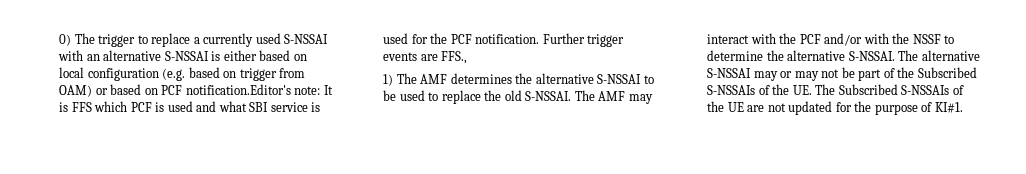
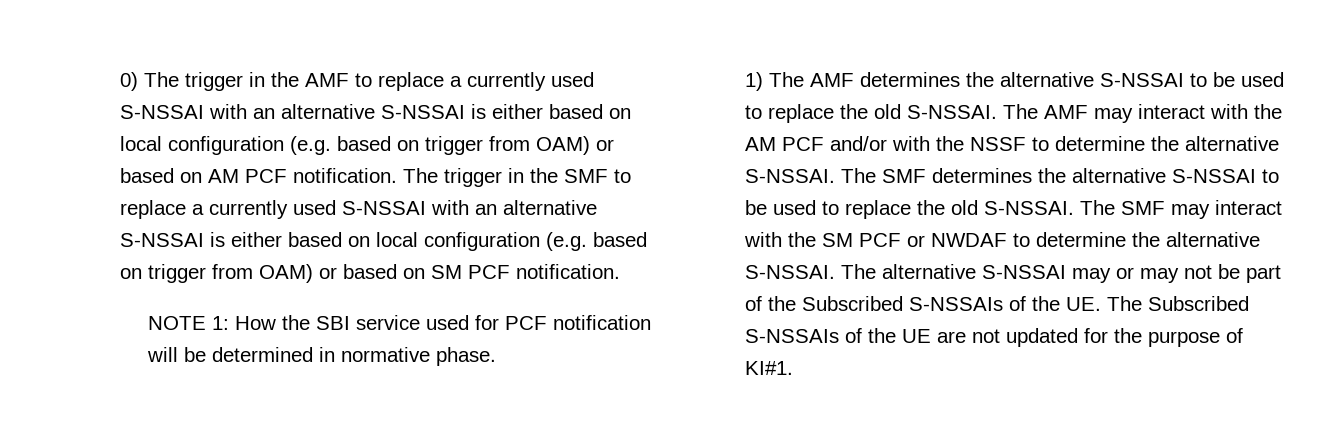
- 0) The trigger to replace a currently used S-NSSAI with an alternative S-NSSAI is either based on local configuration (e.g. based on trigger from OAM) or based on PCF notification.Editor's note: It is FFS which PCF is used and what SBI service is used for the PCF notification. Further trigger events are FFS.,
+ 0) The trigger in the AMF to replace a currently used S-NSSAI with an alternative S-NSSAI is either based on local configuration (e.g. based on trigger from OAM) or based on AM PCF notification. The trigger in the SMF to replace a currently used S-NSSAI with an alternative S-NSSAI is either based on local configuration (e.g. based on trigger from OAM) or based on SM PCF notification.
+ NOTE 1: How the SBI service used for PCF notification will be determined in normative phase.
- The AMF may interact with the PCF and/or with the NSSF to determine the alternative S-NSSAI.
+ The AMF may interact with the AM PCF and/or with the NSSF to determine the alternative S-NSSAI.
- The alternative S-NSSAI may or may not be part of the Subscribed S-NSSAIs of the UE. The Subscribed S-NSSAIs of the UE are not updated for the purpose of KI#1.
+ The SMF determines the alternative S-NSSAI to be used to replace the old S-NSSAI. The SMF may interact with the SM PCF or NWDAF to determine the alternative S-NSSAI. The alternative S-NSSAI may or may not be part of the Subscribed S-NSSAIs of the UE. The Subscribed S-NSSAIs of the UE are not updated for the purpose of KI#1.

